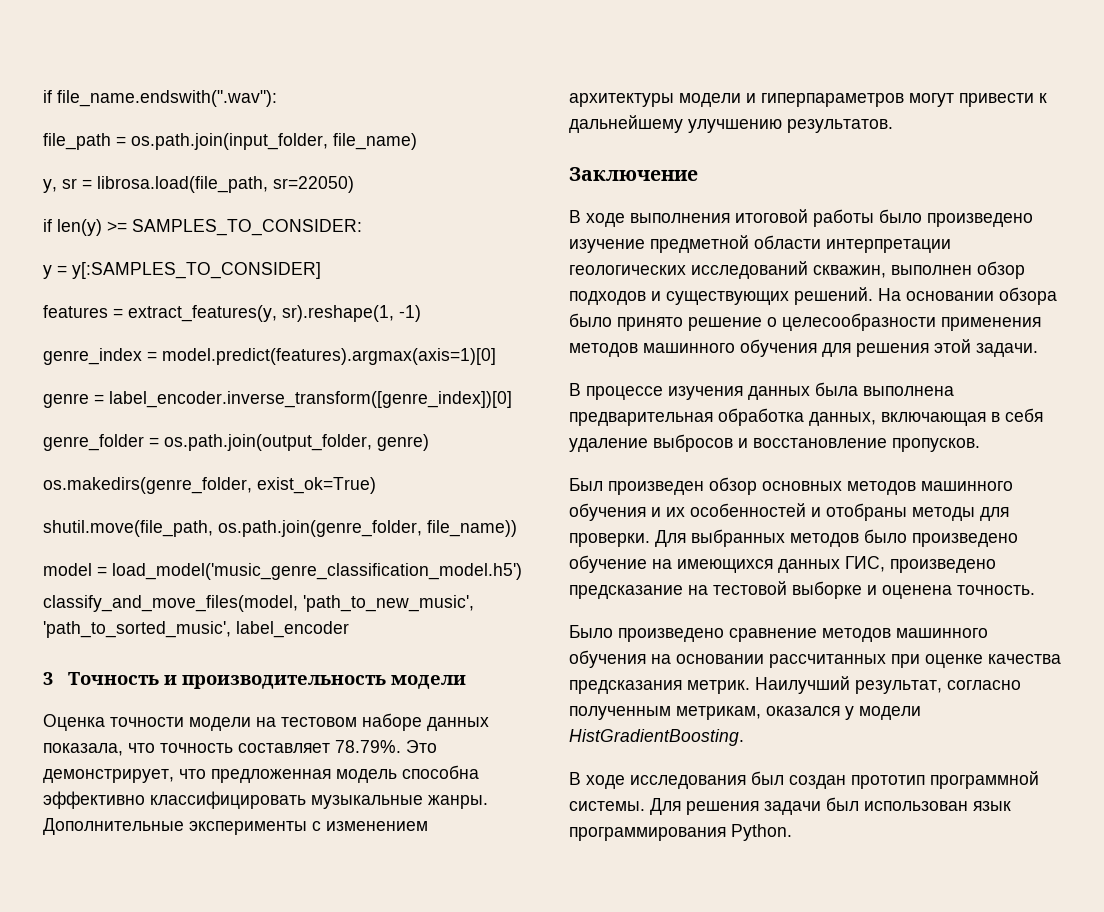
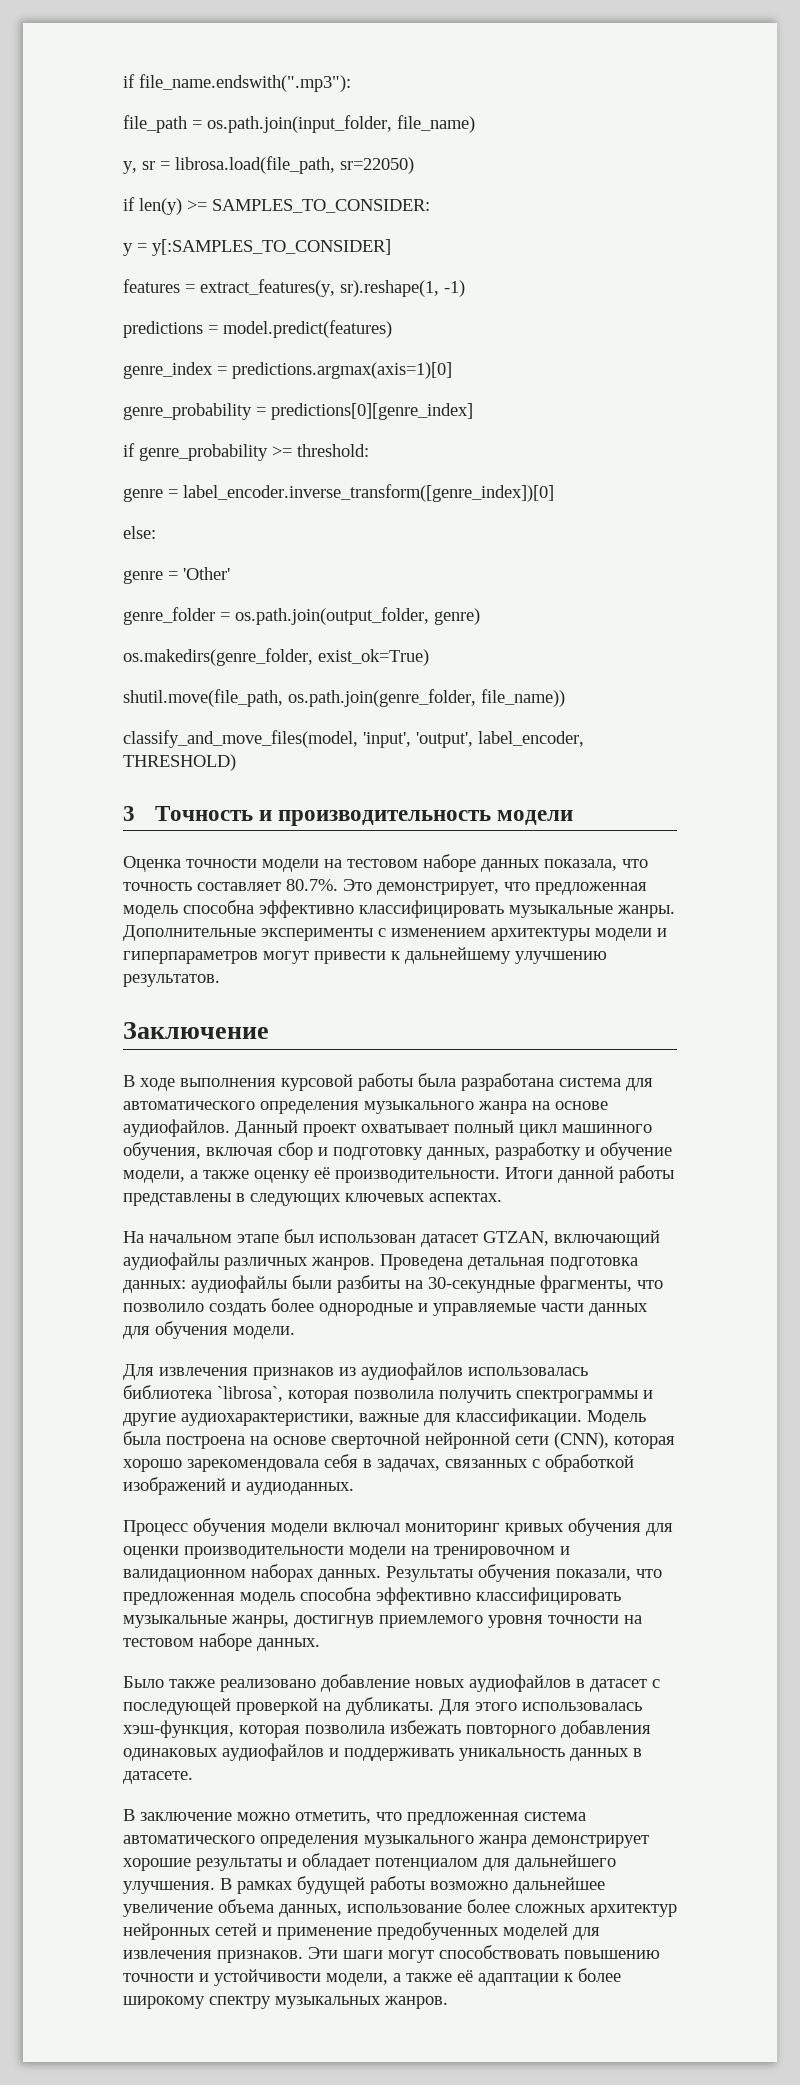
- if file_name.endswith(".wav"):
+ if file_name.endswith(".mp3"):
+ predictions = model.predict(features)
- genre_index = model.predict(features).argmax(axis=1)[0]
+ genre_index = predictions.argmax(axis=1)[0]
+ genre_probability = predictions[0][genre_index]
+ if genre_probability >= threshold:
+ else:
+ genre = 'Other'
- model = load_model('music_genre_classification_model.h5')
- classify_and_move_files(model, 'path_to_new_music', 'path_to_sorted_music', label_encoder
+ classify_and_move_files(model, 'input', 'output', label_encoder, THRESHOLD)
- Оценка точности модели на тестовом наборе данных показала, что точность составляет 78.79%. Это демонстрирует, что предложенная модель способна эффективно классифицировать музыкальные жанры.
+ Оценка точности модели на тестовом наборе данных показала, что точность составляет 80.7%. Это демонстрирует, что предложенная модель способна эффективно классифицировать музыкальные жанры.
- В ходе выполнения итоговой работы было произведено изучение предметной области интерпретации геологических исследований скважин, выполнен обзор подходов и существующих решений. На основании обзора было принято решение о целесообразности применения методов машинного обучения для решения этой задачи.
- В процессе изучения данных была выполнена предварительная обработка данных, включающая в себя удаление выбросов и восстановление пропусков.
- Был произведен обзор основных методов машинного обучения и их особенностей и отобраны методы для проверки. Для выбранных методов было произведено обучение на имеющихся данных ГИС, произведено предсказание на тестовой выборке и оценена точность.
- Было произведено сравнение методов машинного обучения на основании рассчитанных при оценке качества предсказания метрик. Наилучший результат, согласно полученным метрикам, оказался у модели HistGradientBoosting.
- В ходе исследования был создан прототип программной системы. Для решения задачи был использован язык программирования Python.
+ В ходе выполнения курсовой работы была разработана система для автоматического определения музыкального жанра на основе аудиофайлов. Данный проект охватывает полный цикл машинного обучения, включая сбор и подготовку данных, разработку и обучение модели, а также оценку её производительности. Итоги данной работы представлены в следующих ключевых аспектах.
+ На начальном этапе был использован датасет GTZAN, включающий аудиофайлы различных жанров. Проведена детальная подготовка данных: аудиофайлы были разбиты на 30-секундные фрагменты, что позволило создать более однородные и управляемые части данных для обучения модели.
+ Для извлечения признаков из аудиофайлов использовалась библиотека `librosa`, которая позволила получить спектрограммы и другие аудиохарактеристики, важные для классификации. Модель была построена на основе сверточной нейронной сети (CNN), которая хорошо зарекомендовала себя в задачах, связанных с обработкой изображений и аудиоданных.
+ Процесс обучения модели включал мониторинг кривых обучения для оценки производительности модели на тренировочном и валидационном наборах данных. Результаты обучения показали, что предложенная модель способна эффективно классифицировать музыкальные жанры, достигнув приемлемого уровня точности на тестовом наборе данных.
+ Было также реализовано добавление новых аудиофайлов в датасет с последующей проверкой на дубликаты. Для этого использовалась хэш-функция, которая позволила избежать повторного добавления одинаковых аудиофайлов и поддерживать уникальность данных в датасете.
+ В заключение можно отметить, что предложенная система автоматического определения музыкального жанра демонстрирует хорошие результаты и обладает потенциалом для дальнейшего улучшения. В рамках будущей работы возможно дальнейшее увеличение объема данных, использование более сложных архитектур нейронных сетей и применение предобученных моделей для извлечения признаков. Эти шаги могут способствовать повышению точности и устойчивости модели, а также её адаптации к более широкому спектру музыкальных жанров.

